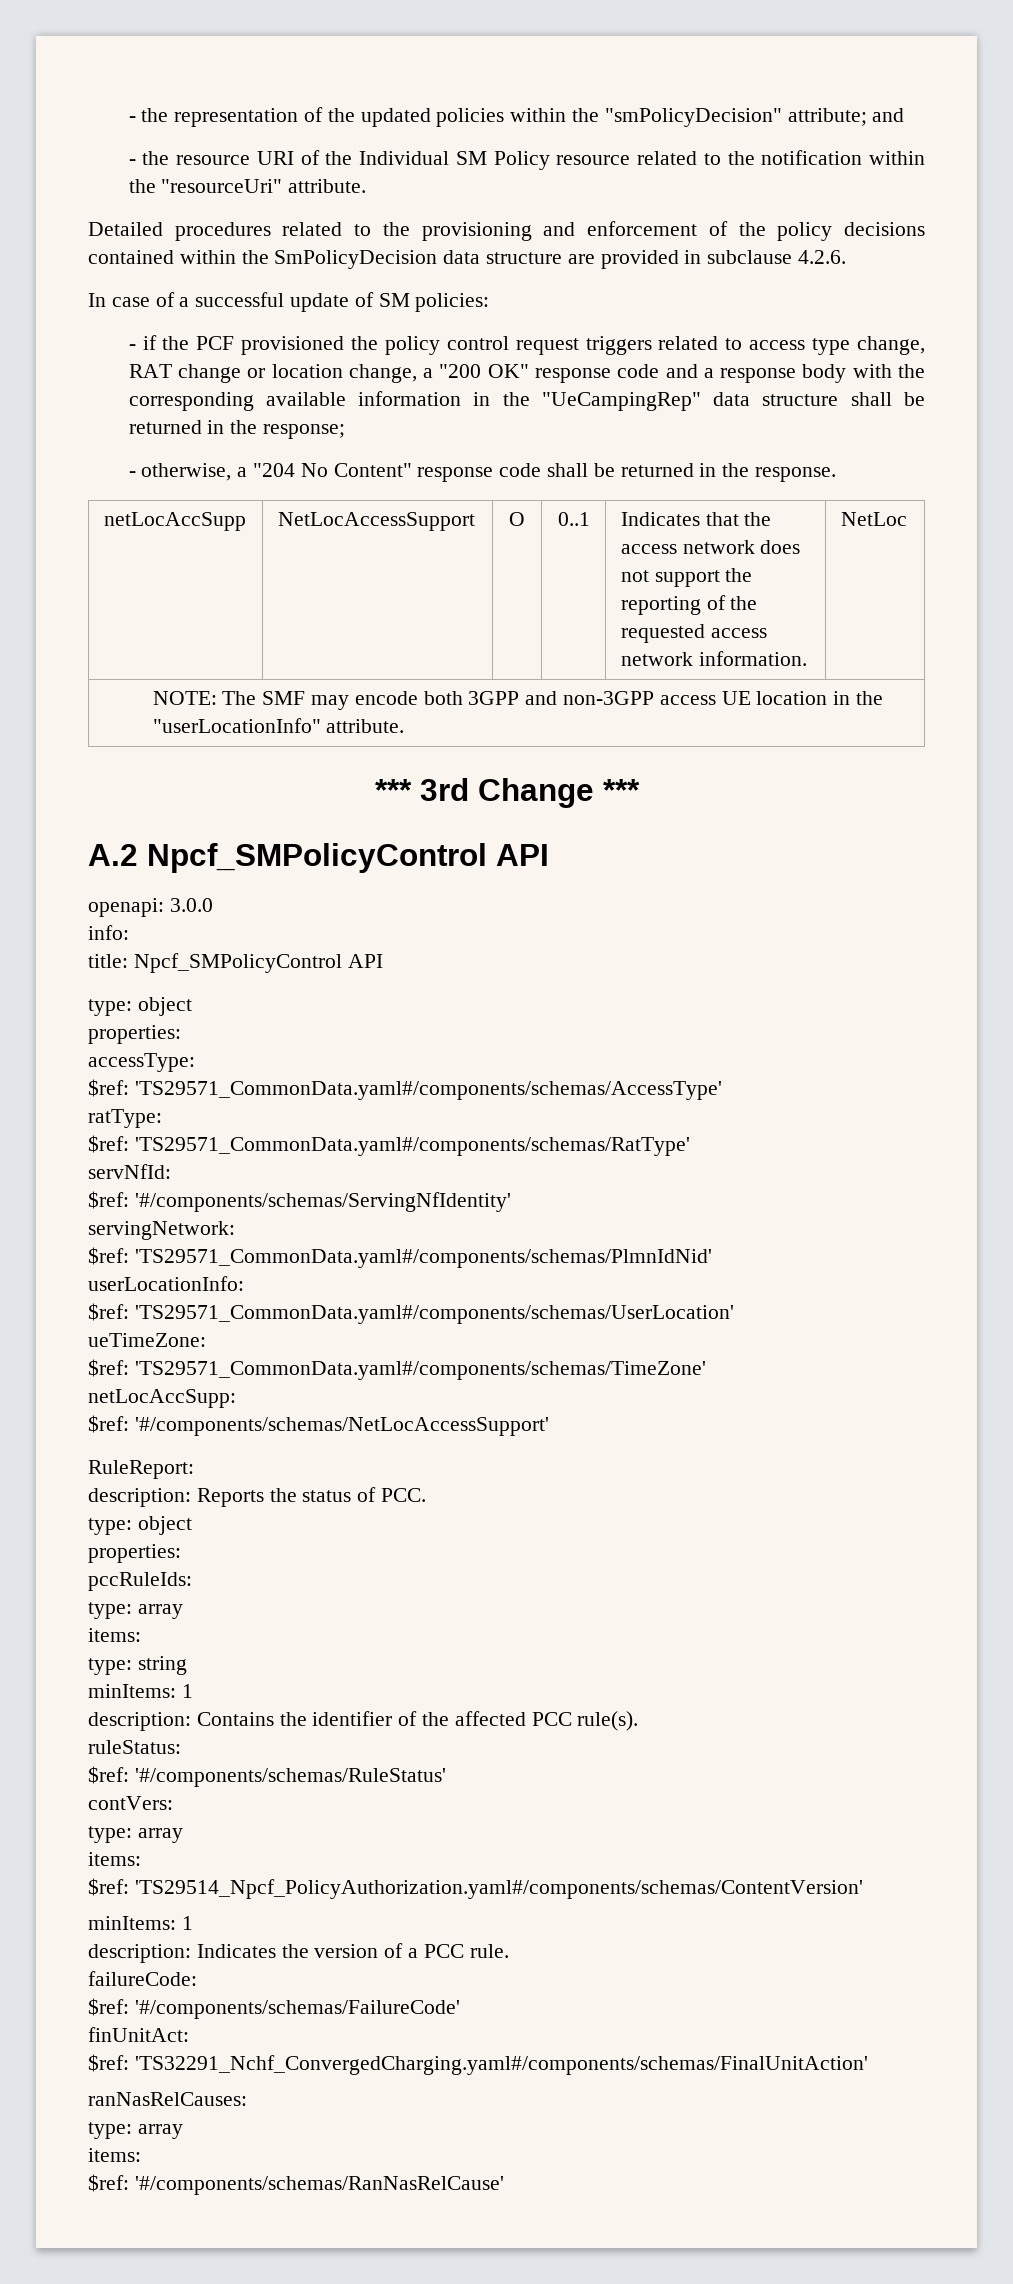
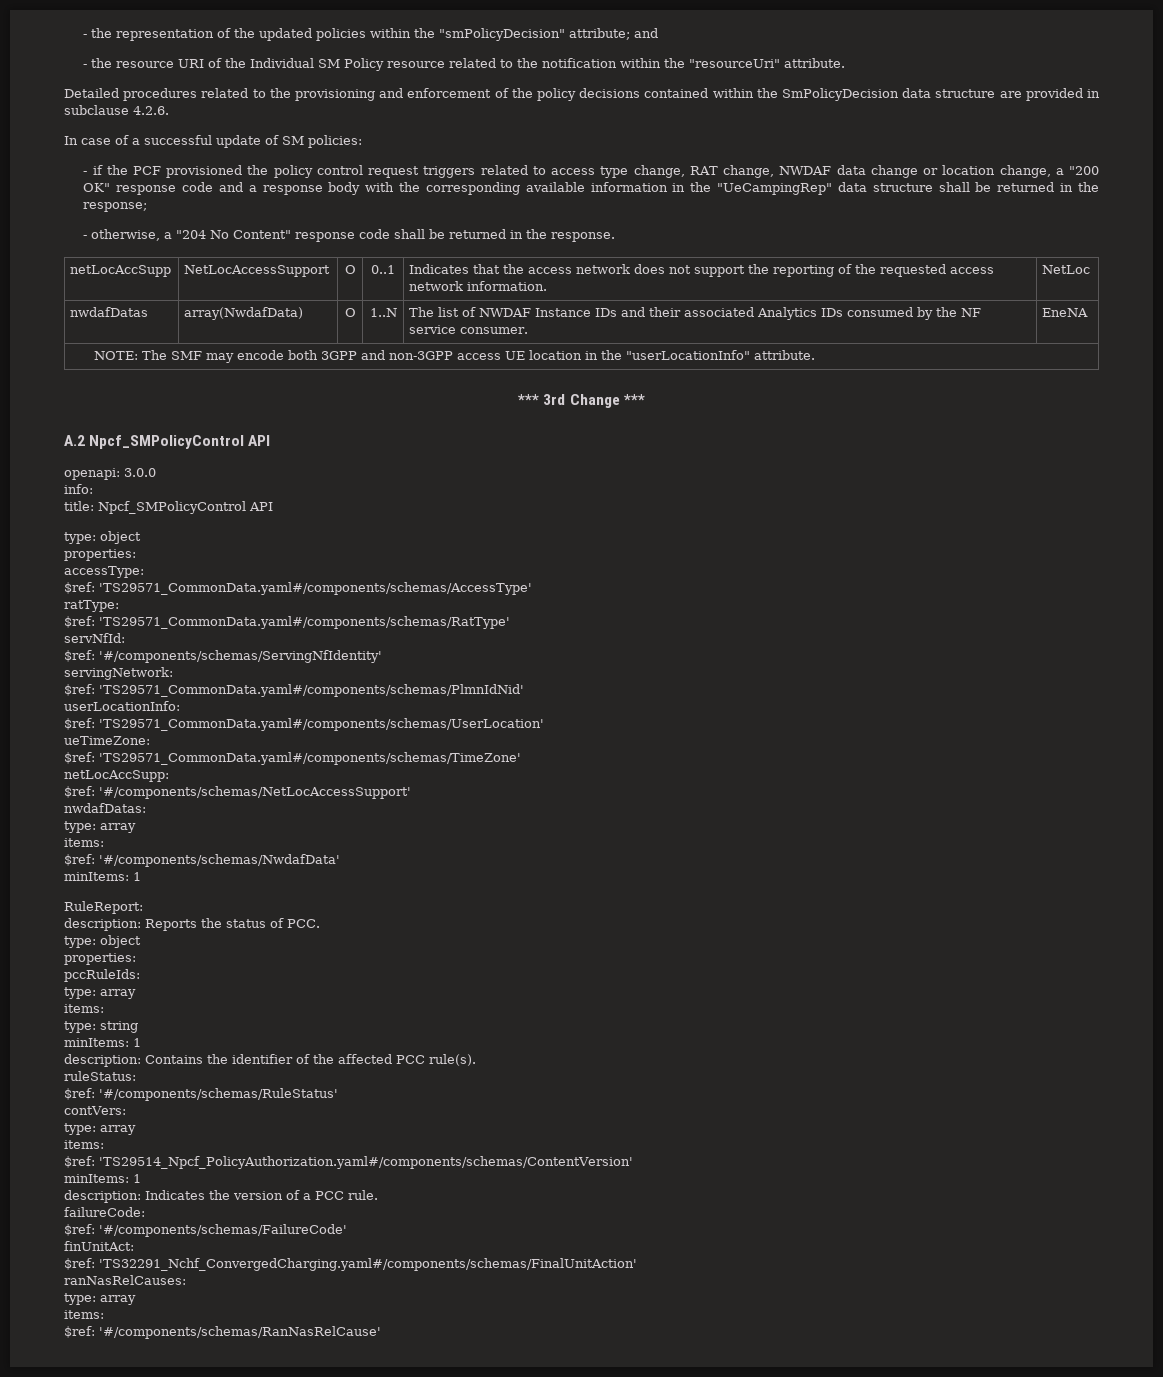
- - if the PCF provisioned the policy control request triggers related to access type change, RAT change or location change, a "200 OK" response code and a response body with the corresponding available information in the "UeCampingRep" data structure shall be returned in the response;
+ - if the PCF provisioned the policy control request triggers related to access type change, RAT change, NWDAF data change or location change, a "200 OK" response code and a response body with the corresponding available information in the "UeCampingRep" data structure shall be returned in the response;
+ nwdafDatas | array(NwdafData) | O | 1..N | The list of NWDAF Instance IDs and their associated Analytics IDs consumed by the NF service consumer. | EneNA
+ nwdafDatas:
+ type: array
+ items:
+ $ref: '#/components/schemas/NwdafData'
+ minItems: 1

